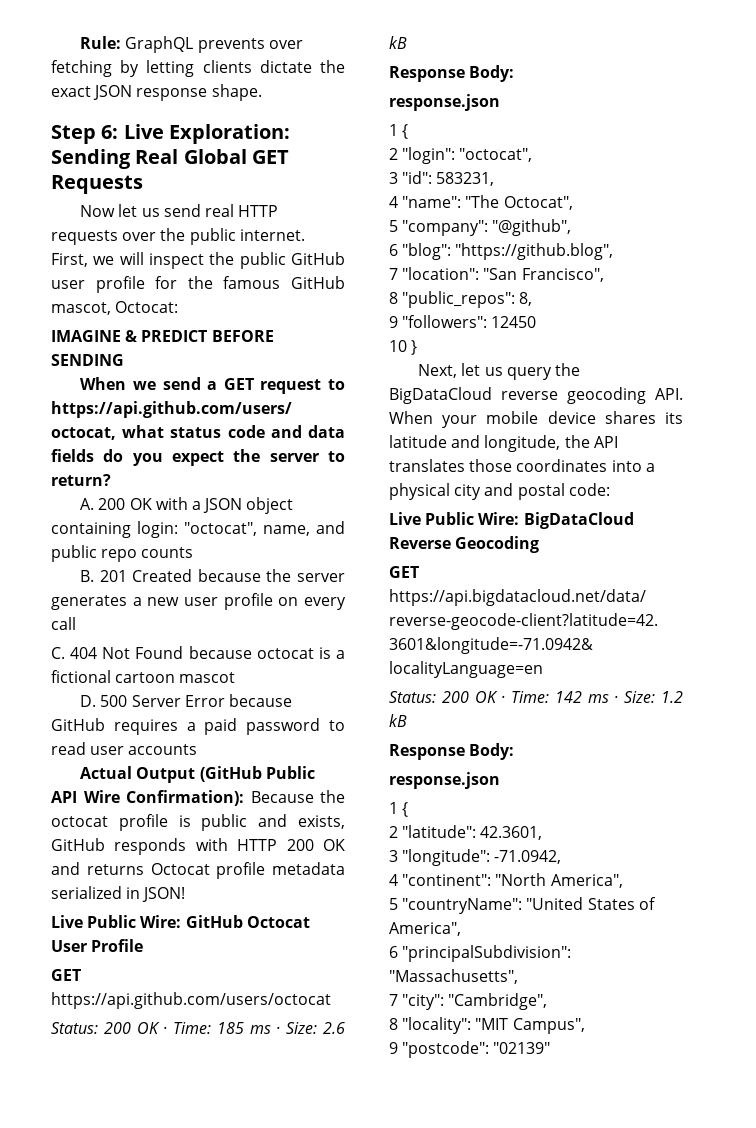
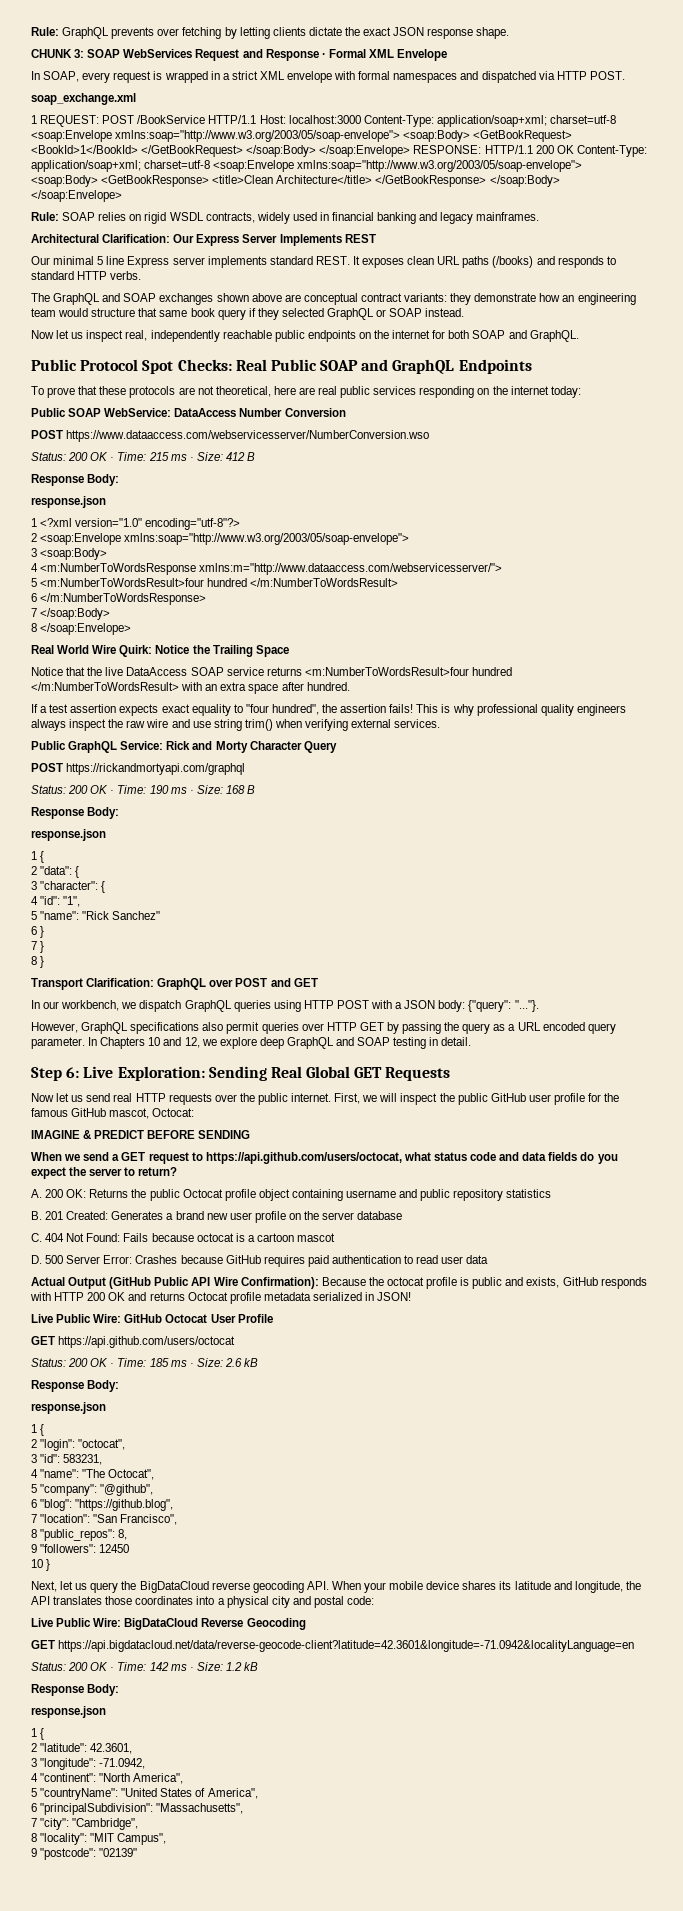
+ CHUNK 3: SOAP WebServices Request and Response · Formal XML Envelope
+ In SOAP, every request is wrapped in a strict XML envelope with formal namespaces and dispatched via HTTP POST.
+ soap_exchange.xml
+ 1 REQUEST: POST /BookService HTTP/1.1 Host: localhost:3000 Content-Type: application/soap+xml; charset=utf-8 <soap:Envelope xmlns:soap="http://www.w3.org/2003/05/soap-envelope"> <soap:Body> <GetBookRequest> <BookId>1</BookId> </GetBookRequest> </soap:Body> </soap:Envelope> RESPONSE: HTTP/1.1 200 OK Content-Type: application/soap+xml; charset=utf-8 <soap:Envelope xmlns:soap="http://www.w3.org/2003/05/soap-envelope"> <soap:Body> <GetBookResponse> <title>Clean Architecture</title> </GetBookResponse> </soap:Body> </soap:Envelope>
+ Rule: SOAP relies on rigid WSDL contracts, widely used in financial banking and legacy mainframes.
+ Architectural Clarification: Our Express Server Implements REST
+ Our minimal 5 line Express server implements standard REST. It exposes clean URL paths (/books) and responds to standard HTTP verbs.
+ The GraphQL and SOAP exchanges shown above are conceptual contract variants: they demonstrate how an engineering team would structure that same book query if they selected GraphQL or SOAP instead.
+ Now let us inspect real, independently reachable public endpoints on the internet for both SOAP and GraphQL.
+ Public Protocol Spot Checks: Real Public SOAP and GraphQL Endpoints
+ To prove that these protocols are not theoretical, here are real public services responding on the internet today:
+ Public SOAP WebService: DataAccess Number Conversion
+ POST https://www.dataaccess.com/webservicesserver/NumberConversion.wso
+ Status: 200 OK · Time: 215 ms · Size: 412 B
+ Response Body:
+ response.json
+ 1 <?xml version="1.0" encoding="utf-8"?>
+ 2 <soap:Envelope xmlns:soap="http://www.w3.org/2003/05/soap-envelope">
+ 3 <soap:Body>
+ 4 <m:NumberToWordsResponse xmlns:m="http://www.dataaccess.com/webservicesserver/">
+ 5 <m:NumberToWordsResult>four hundred </m:NumberToWordsResult>
+ 6 </m:NumberToWordsResponse>
+ 7 </soap:Body>
+ 8 </soap:Envelope>
+ Real World Wire Quirk: Notice the Trailing Space
+ Notice that the live DataAccess SOAP service returns <m:NumberToWordsResult>four hundred </m:NumberToWordsResult> with an extra space after hundred.
+ If a test assertion expects exact equality to "four hundred", the assertion fails! This is why professional quality engineers always inspect the raw wire and use string trim() when verifying external services.
+ Public GraphQL Service: Rick and Morty Character Query
+ POST https://rickandmortyapi.com/graphql
+ Status: 200 OK · Time: 190 ms · Size: 168 B
+ Response Body:
+ response.json
+ 1 {
+ 2 "data": {
+ 3 "character": {
+ 4 "id": "1",
+ 5 "name": "Rick Sanchez"
+ 6 }
+ 7 }
+ 8 }
+ Transport Clarification: GraphQL over POST and GET
+ In our workbench, we dispatch GraphQL queries using HTTP POST with a JSON body: {"query": "..."}.
+ However, GraphQL specifications also permit queries over HTTP GET by passing the query as a URL encoded query parameter. In Chapters 10 and 12, we explore deep GraphQL and SOAP testing in detail.
- A. 200 OK with a JSON object containing login: "octocat", name, and public repo counts
- B. 201 Created because the server generates a new user profile on every call
+ A. 200 OK: Returns the public Octocat profile object containing username and public repository statistics
+ B. 201 Created: Generates a brand new user profile on the server database
- C. 404 Not Found because octocat is a fictional cartoon mascot
+ C. 404 Not Found: Fails because octocat is a cartoon mascot
- D. 500 Server Error because GitHub requires a paid password to read user accounts
+ D. 500 Server Error: Crashes because GitHub requires paid authentication to read user data

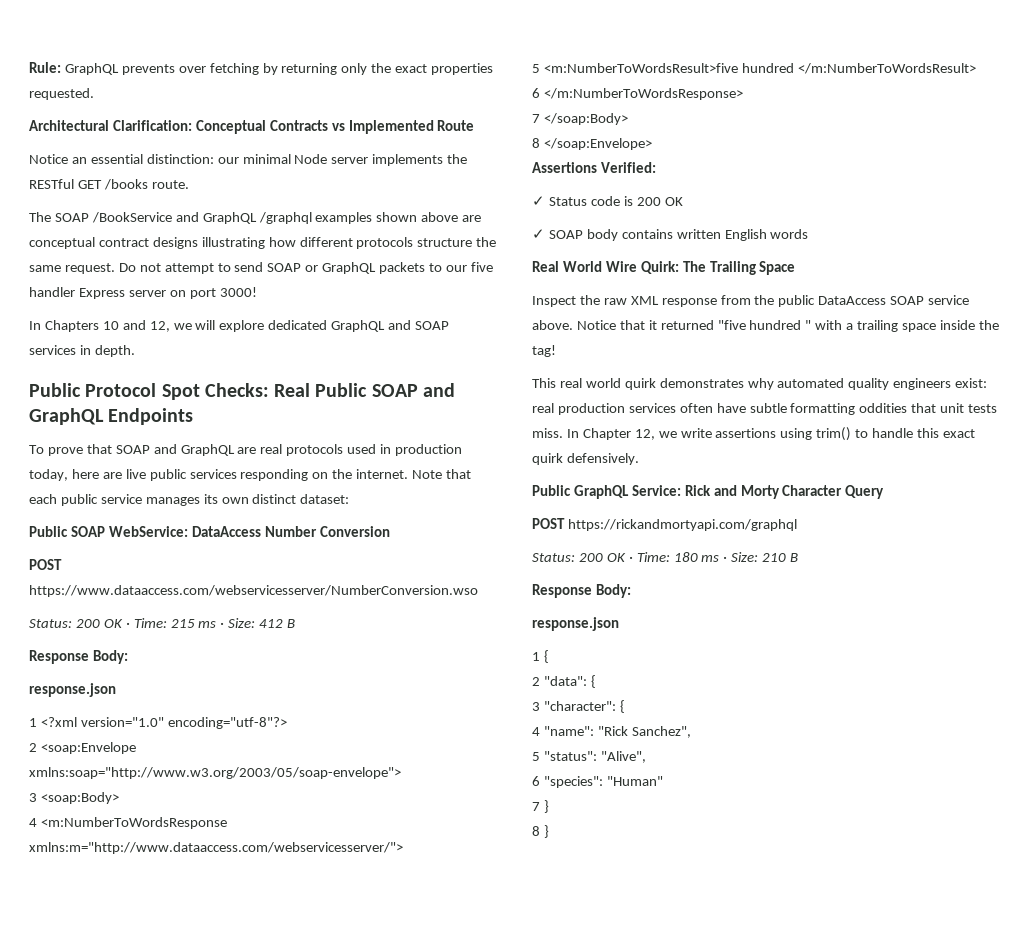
- Rule: GraphQL prevents over fetching by letting clients dictate the exact JSON response shape.
- CHUNK 3: SOAP WebServices Request and Response · Formal XML Envelope
- In SOAP, every request is wrapped in a strict XML envelope with formal namespaces and dispatched via HTTP POST.
- soap_exchange.xml
- 1 REQUEST: POST /BookService HTTP/1.1 Host: localhost:3000 Content-Type: application/soap+xml; charset=utf-8 <soap:Envelope xmlns:soap="http://www.w3.org/2003/05/soap-envelope"> <soap:Body> <GetBookRequest> <BookId>1</BookId> </GetBookRequest> </soap:Body> </soap:Envelope> RESPONSE: HTTP/1.1 200 OK Content-Type: application/soap+xml; charset=utf-8 <soap:Envelope xmlns:soap="http://www.w3.org/2003/05/soap-envelope"> <soap:Body> <GetBookResponse> <title>Clean Architecture</title> </GetBookResponse> </soap:Body> </soap:Envelope>
- Rule: SOAP relies on rigid WSDL contracts, widely used in financial banking and legacy mainframes.
- Architectural Clarification: Our Express Server Implements REST
- Our minimal 5 line Express server implements standard REST. It exposes clean URL paths (/books) and responds to standard HTTP verbs.
- The GraphQL and SOAP exchanges shown above are conceptual contract variants: they demonstrate how an engineering team would structure that same book query if they selected GraphQL or SOAP instead.
- Now let us inspect real, independently reachable public endpoints on the internet for both SOAP and GraphQL.
+ Rule: GraphQL prevents over fetching by returning only the exact properties requested.
+ Architectural Clarification: Conceptual Contracts vs Implemented Route
+ Notice an essential distinction: our minimal Node server implements the RESTful GET /books route.
+ The SOAP /BookService and GraphQL /graphql examples shown above are conceptual contract designs illustrating how different protocols structure the same request. Do not attempt to send SOAP or GraphQL packets to our five handler Express server on port 3000!
+ In Chapters 10 and 12, we will explore dedicated GraphQL and SOAP services in depth.
- To prove that these protocols are not theoretical, here are real public services responding on the internet today:
+ To prove that SOAP and GraphQL are real protocols used in production today, here are live public services responding on the internet. Note that each public service manages its own distinct dataset:
- 5 <m:NumberToWordsResult>four hundred </m:NumberToWordsResult>
+ 5 <m:NumberToWordsResult>five hundred </m:NumberToWordsResult>
+ Assertions Verified:
+ ✓ Status code is 200 OK
+ ✓ SOAP body contains written English words
- Real World Wire Quirk: Notice the Trailing Space
+ Real World Wire Quirk: The Trailing Space
- Notice that the live DataAccess SOAP service returns <m:NumberToWordsResult>four hundred </m:NumberToWordsResult> with an extra space after hundred.
- If a test assertion expects exact equality to "four hundred", the assertion fails! This is why professional quality engineers always inspect the raw wire and use string trim() when verifying external services.
+ Inspect the raw XML response from the public DataAccess SOAP service above. Notice that it returned "five hundred " with a trailing space inside the tag!
+ This real world quirk demonstrates why automated quality engineers exist: real production services often have subtle formatting oddities that unit tests miss. In Chapter 12, we write assertions using trim() to handle this exact quirk defensively.
- Status: 200 OK · Time: 190 ms · Size: 168 B
+ Status: 200 OK · Time: 180 ms · Size: 210 B
- 4 "id": "1",
- 5 "name": "Rick Sanchez"
- 6 }
+ 4 "name": "Rick Sanchez",
+ 5 "status": "Alive",
+ 6 "species": "Human"
- Transport Clarification: GraphQL over POST and GET
- In our workbench, we dispatch GraphQL queries using HTTP POST with a JSON body: {"query": "..."}.
- However, GraphQL specifications also permit queries over HTTP GET by passing the query as a URL encoded query parameter. In Chapters 10 and 12, we explore deep GraphQL and SOAP testing in detail.
- Step 6: Live Exploration: Sending Real Global GET Requests
- Now let us send real HTTP requests over the public internet. First, we will inspect the public GitHub user profile for the famous GitHub mascot, Octocat:
- IMAGINE & PREDICT BEFORE SENDING
- When we send a GET request to https://api.github.com/users/octocat, what status code and data fields do you expect the server to return?
- A. 200 OK: Returns the public Octocat profile object containing username and public repository statistics
- B. 201 Created: Generates a brand new user profile on the server database
- C. 404 Not Found: Fails because octocat is a cartoon mascot
- D. 500 Server Error: Crashes because GitHub requires paid authentication to read user data
- Actual Output (GitHub Public API Wire Confirmation): Because the octocat profile is public and exists, GitHub responds with HTTP 200 OK and returns Octocat profile metadata serialized in JSON!
- Live Public Wire: GitHub Octocat User Profile
- GET https://api.github.com/users/octocat
- Status: 200 OK · Time: 185 ms · Size: 2.6 kB
- Response Body:
- response.json
- 1 {
- 2 "login": "octocat",
- 3 "id": 583231,
- 4 "name": "The Octocat",
- 5 "company": "@github",
- 6 "blog": "https://github.blog",
- 7 "location": "San Francisco",
- 8 "public_repos": 8,
- 9 "followers": 12450
- 10 }
- Next, let us query the BigDataCloud reverse geocoding API. When your mobile device shares its latitude and longitude, the API translates those coordinates into a physical city and postal code:
- Live Public Wire: BigDataCloud Reverse Geocoding
- GET https://api.bigdatacloud.net/data/reverse-geocode-client?latitude=42.3601&longitude=-71.0942&localityLanguage=en
- Status: 200 OK · Time: 142 ms · Size: 1.2 kB
- Response Body:
- response.json
- 1 {
- 2 "latitude": 42.3601,
- 3 "longitude": -71.0942,
- 4 "continent": "North America",
- 5 "countryName": "United States of America",
- 6 "principalSubdivision": "Massachusetts",
- 7 "city": "Cambridge",
- 8 "locality": "MIT Campus",
- 9 "postcode": "02139"

